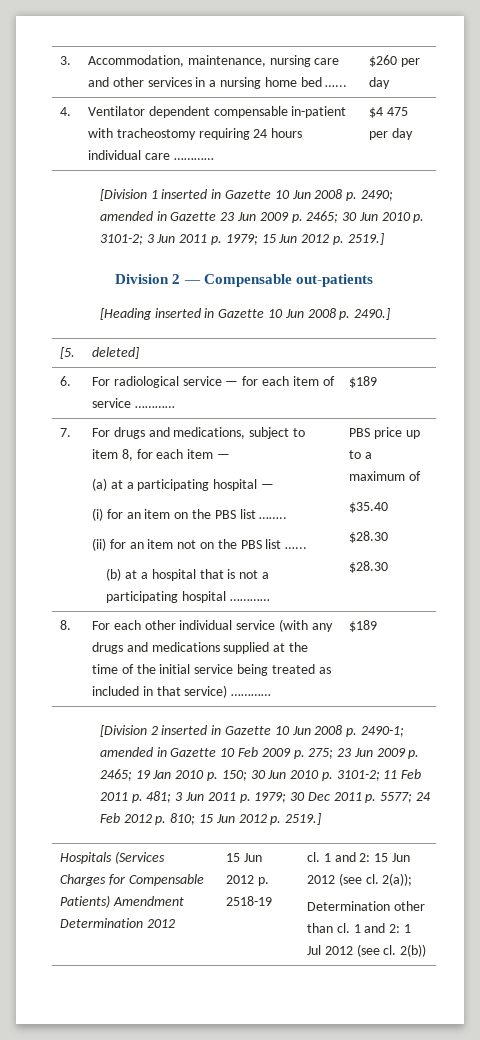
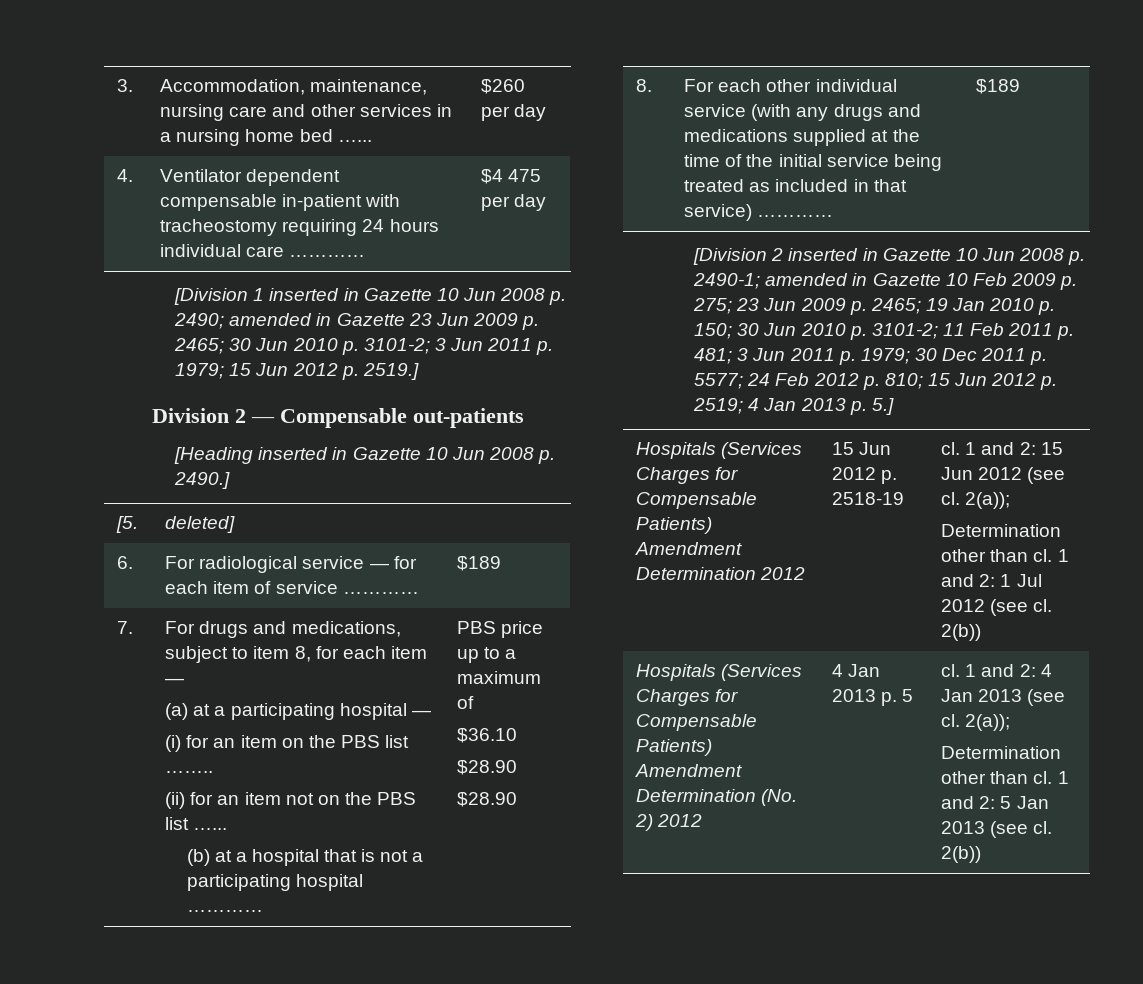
- $35.40
- $28.30
- $28.30
+ $36.10
+ $28.90
+ $28.90
- [Division 2 inserted in Gazette 10 Jun 2008 p. 2490-1; amended in Gazette 10 Feb 2009 p. 275; 23 Jun 2009 p. 2465; 19 Jan 2010 p. 150; 30 Jun 2010 p. 3101-2; 11 Feb 2011 p. 481; 3 Jun 2011 p. 1979; 30 Dec 2011 p. 5577; 24 Feb 2012 p. 810; 15 Jun 2012 p. 2519.]
+ [Division 2 inserted in Gazette 10 Jun 2008 p. 2490-1; amended in Gazette 10 Feb 2009 p. 275; 23 Jun 2009 p. 2465; 19 Jan 2010 p. 150; 30 Jun 2010 p. 3101-2; 11 Feb 2011 p. 481; 3 Jun 2011 p. 1979; 30 Dec 2011 p. 5577; 24 Feb 2012 p. 810; 15 Jun 2012 p. 2519; 4 Jan 2013 p. 5.]
+ Hospitals (Services Charges for Compensable Patients) Amendment Determination (No. 2) 2012 | 4 Jan 2013 p. 5 | cl. 1 and 2: 4 Jan 2013 (see cl. 2(a));
+ Determination other than cl. 1 and 2: 5 Jan 2013 (see cl. 2(b))

